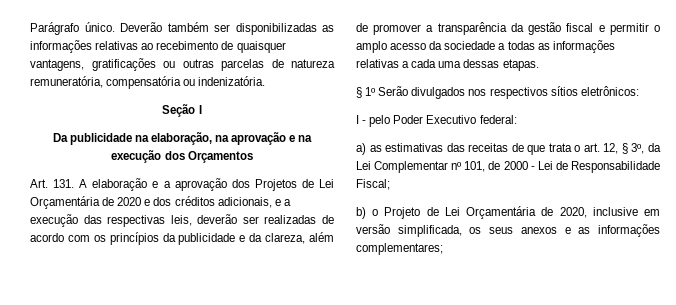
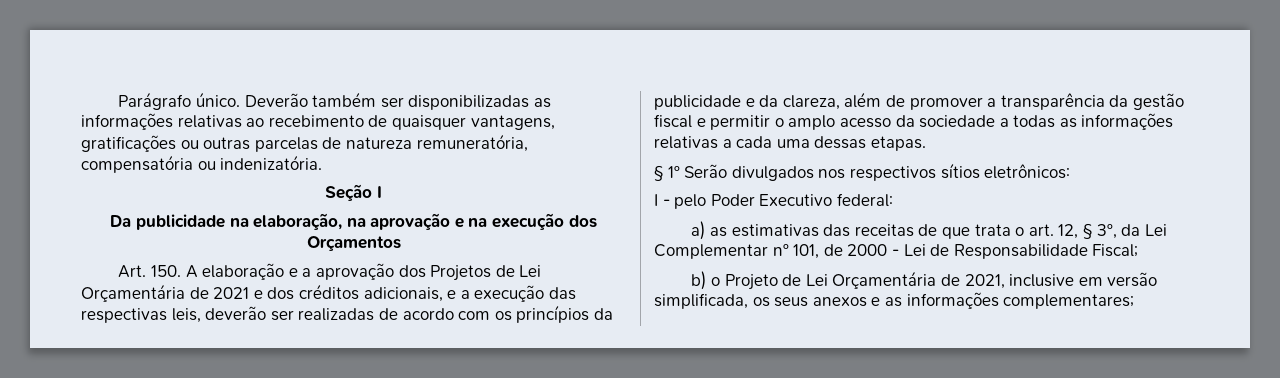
- Art. 131. A elaboração e a aprovação dos Projetos de Lei Orçamentária de 2020 e dos créditos adicionais, e a execução das respectivas leis, deverão ser realizadas de acordo com os princípios da publicidade e da clareza, além de promover a transparência da gestão fiscal e permitir o amplo acesso da sociedade a todas as informações relativas a cada uma dessas etapas.
+ Art. 150. A elaboração e a aprovação dos Projetos de Lei Orçamentária de 2021 e dos créditos adicionais, e a execução das respectivas leis, deverão ser realizadas de acordo com os princípios da publicidade e da clareza, além de promover a transparência da gestão fiscal e permitir o amplo acesso da sociedade a todas as informações relativas a cada uma dessas etapas.
- b) o Projeto de Lei Orçamentária de 2020, inclusive em versão simplificada, os seus anexos e as informações complementares;
+ b) o Projeto de Lei Orçamentária de 2021, inclusive em versão simplificada, os seus anexos e as informações complementares;

